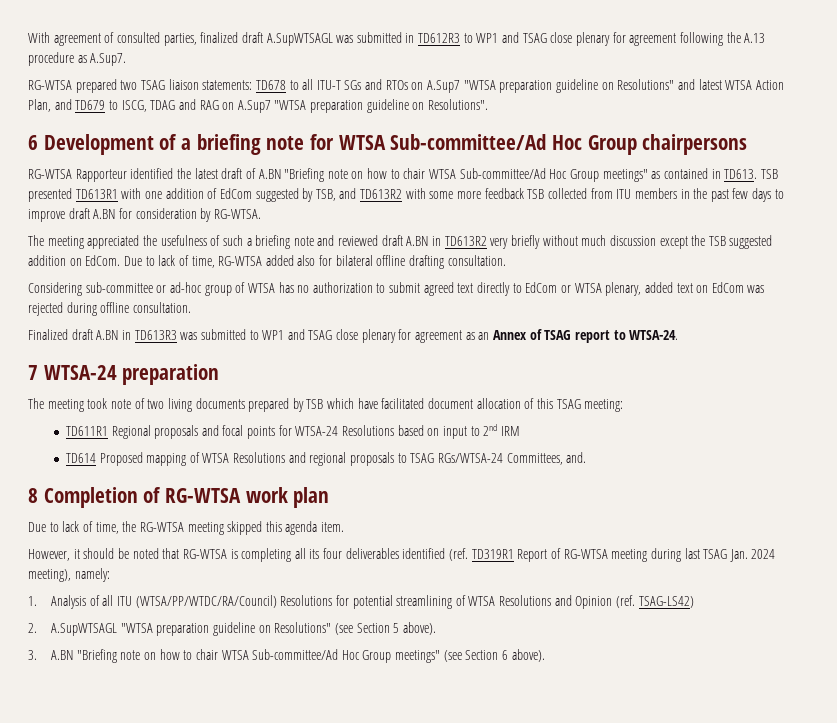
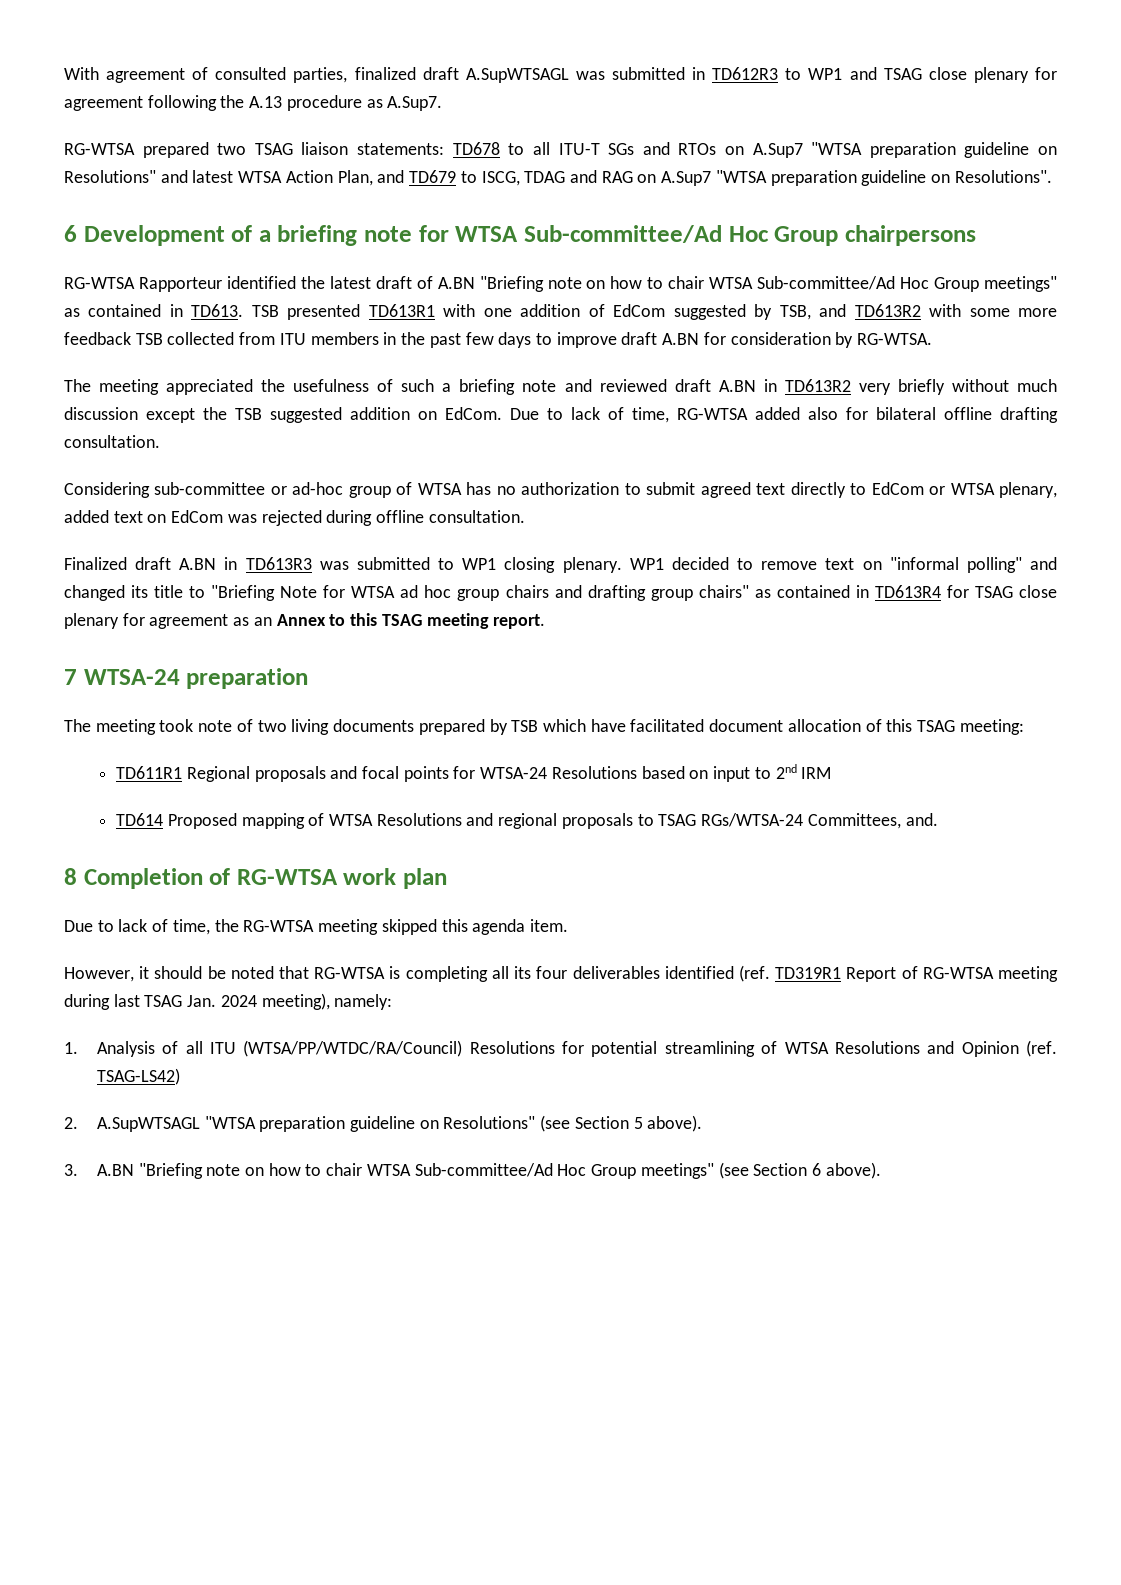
- Finalized draft A.BN in TD613R3 was submitted to WP1 and TSAG close plenary for agreement as an Annex of TSAG report to WTSA-24.
+ Finalized draft A.BN in TD613R3 was submitted to WP1 closing plenary. WP1 decided to remove text on "informal polling" and changed its title to "Briefing Note for WTSA ad hoc group chairs and drafting group chairs" as contained in TD613R4 for TSAG close plenary for agreement as an Annex to this TSAG meeting report.

